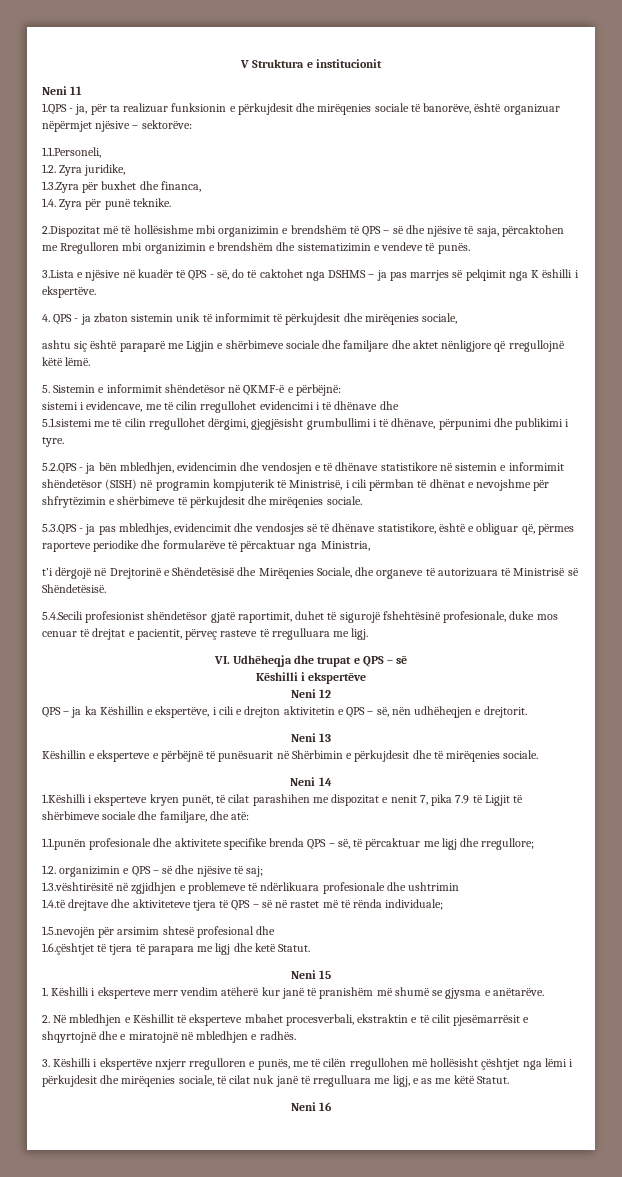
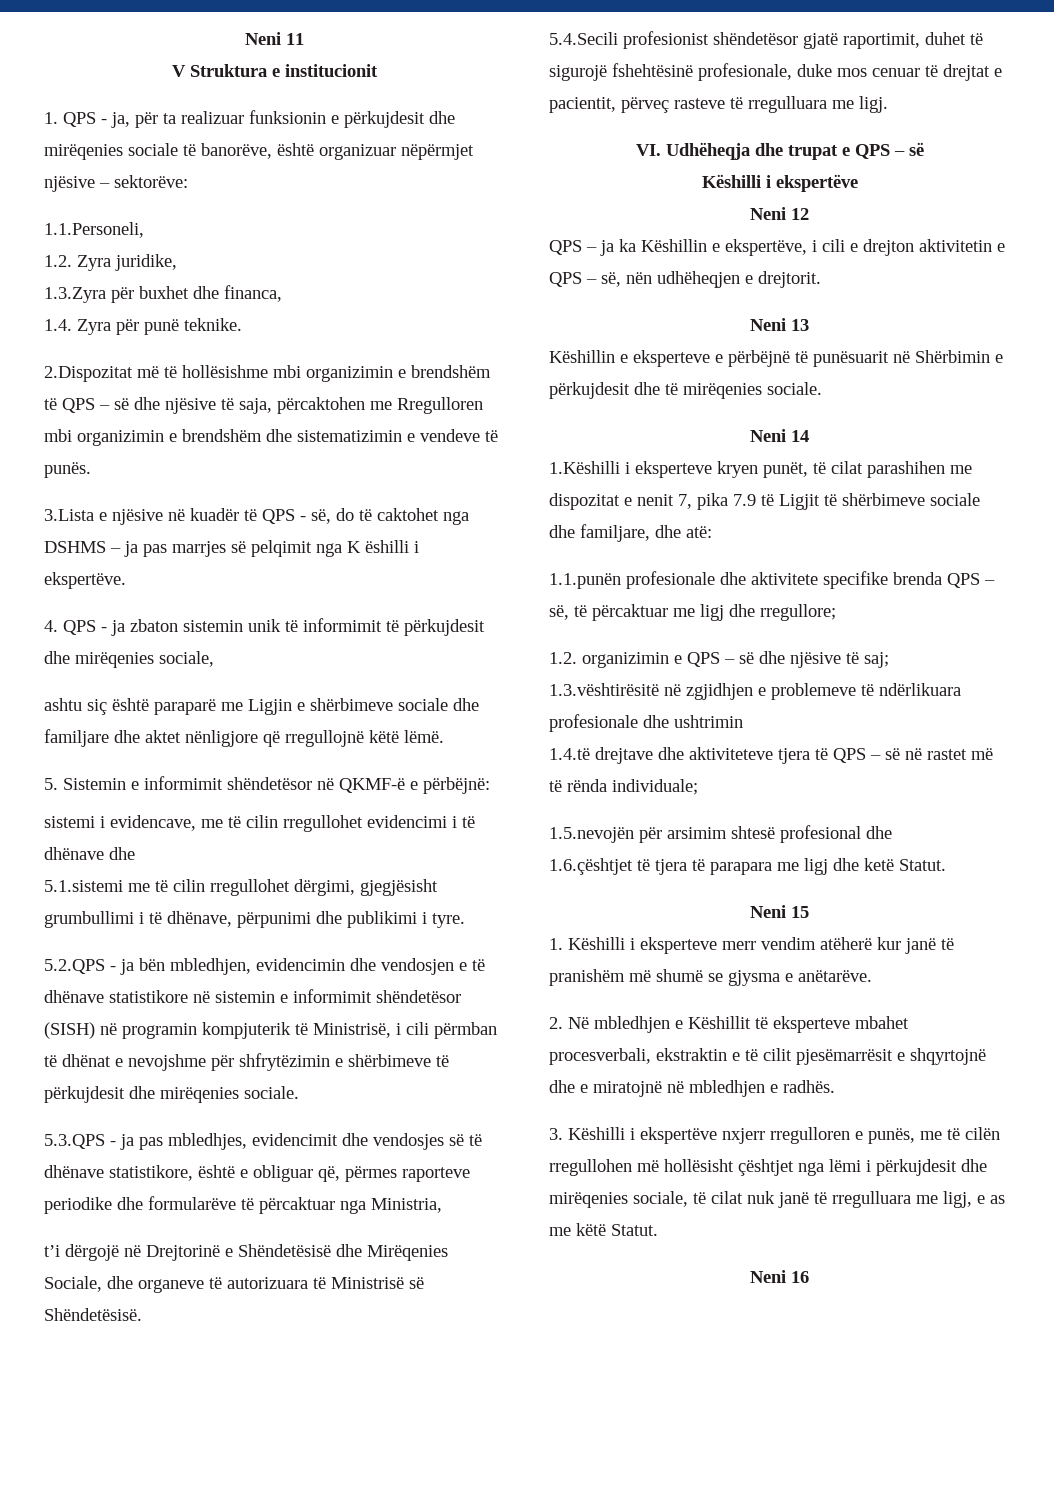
+ Neni 11
- Neni 11
- 1.QPS - ja, për ta realizuar funksionin e përkujdesit dhe mirëqenies sociale të banorëve, është organizuar nëpërmjet njësive – sektorëve:
+ 1. QPS - ja, për ta realizuar funksionin e përkujdesit dhe mirëqenies sociale të banorëve, është organizuar nëpërmjet njësive – sektorëve:

